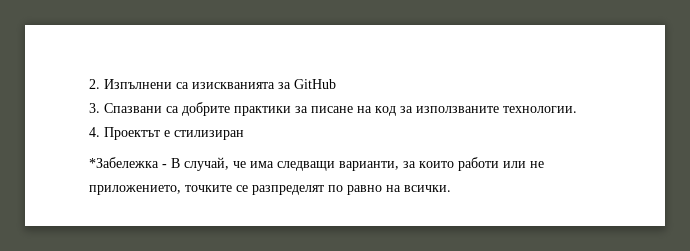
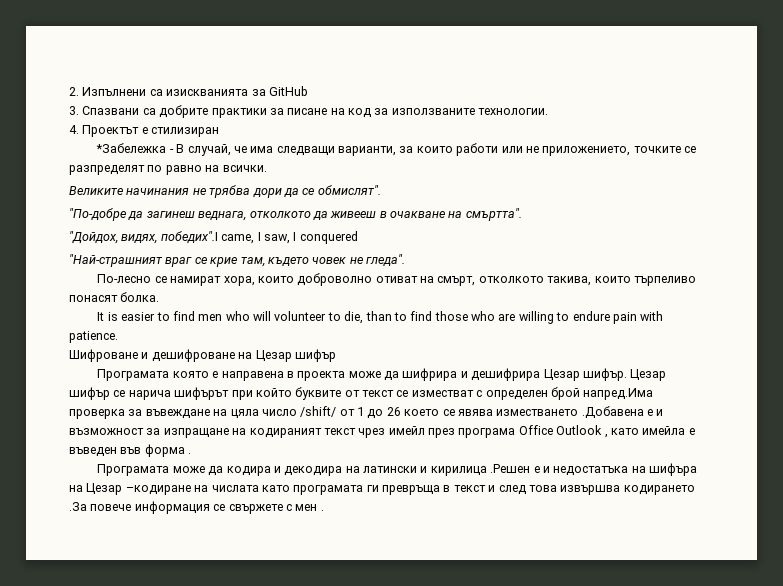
+ Великите начинания не трябва дори да се обмислят".
+ "По-добре да загинеш веднага, отколкото да живееш в очакване на смъртта".
+ "Дойдох, видях, победих".I came, I saw, I conquered
+ "Най-страшният враг се крие там, където човек не гледа".
+ По-лесно се намират хора, които доброволно отиват на смърт, отколкото такива, които търпеливо понасят болка.
+ It is easier to find men who will volunteer to die, than to find those who are willing to endure pain with patience.
+ Шифроване и дешифроване на Цезар шифър
+ Програмата която е направена в проекта може да шифрира и дешифрира Цезар шифър. Цезар шифър се нарича шифърът при който буквите от текст се изместват с определен брой напред.Има проверка за въвеждане на цяла число /shift/ от 1 до 26 което се явява изместването .Добавена е и възможност за изпращане на кодираният текст чрез имейл през програма Office Outlook , като имейла е въведен във форма .
+ Програмата може да кодира и декодира на латински и кирилица .Решен е и недостатъка на шифъра на Цезар –кодиране на числата като програмата ги превръща в текст и след това извършва кодирането .За повече информация се свържете с мен .

